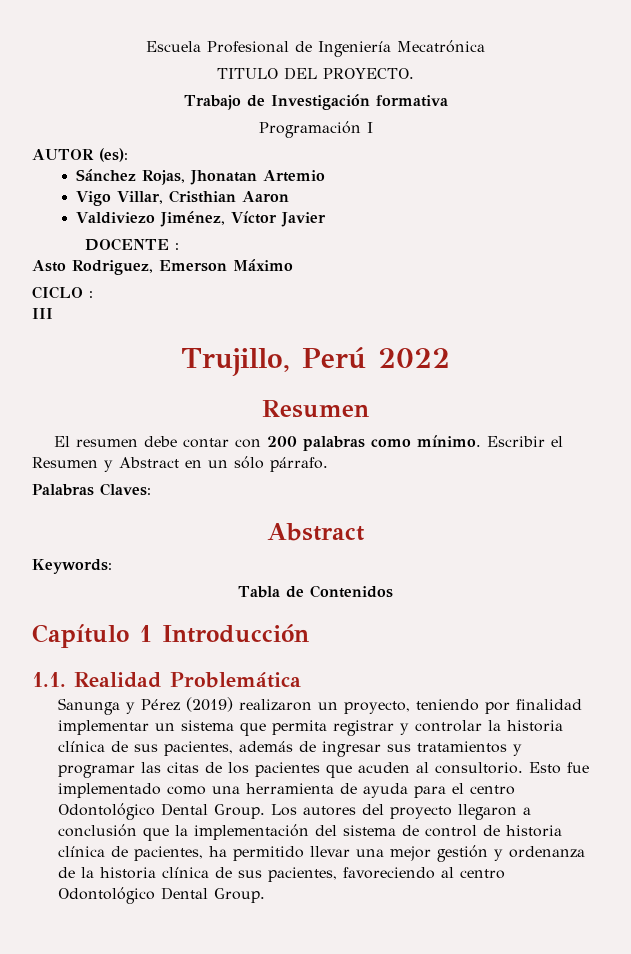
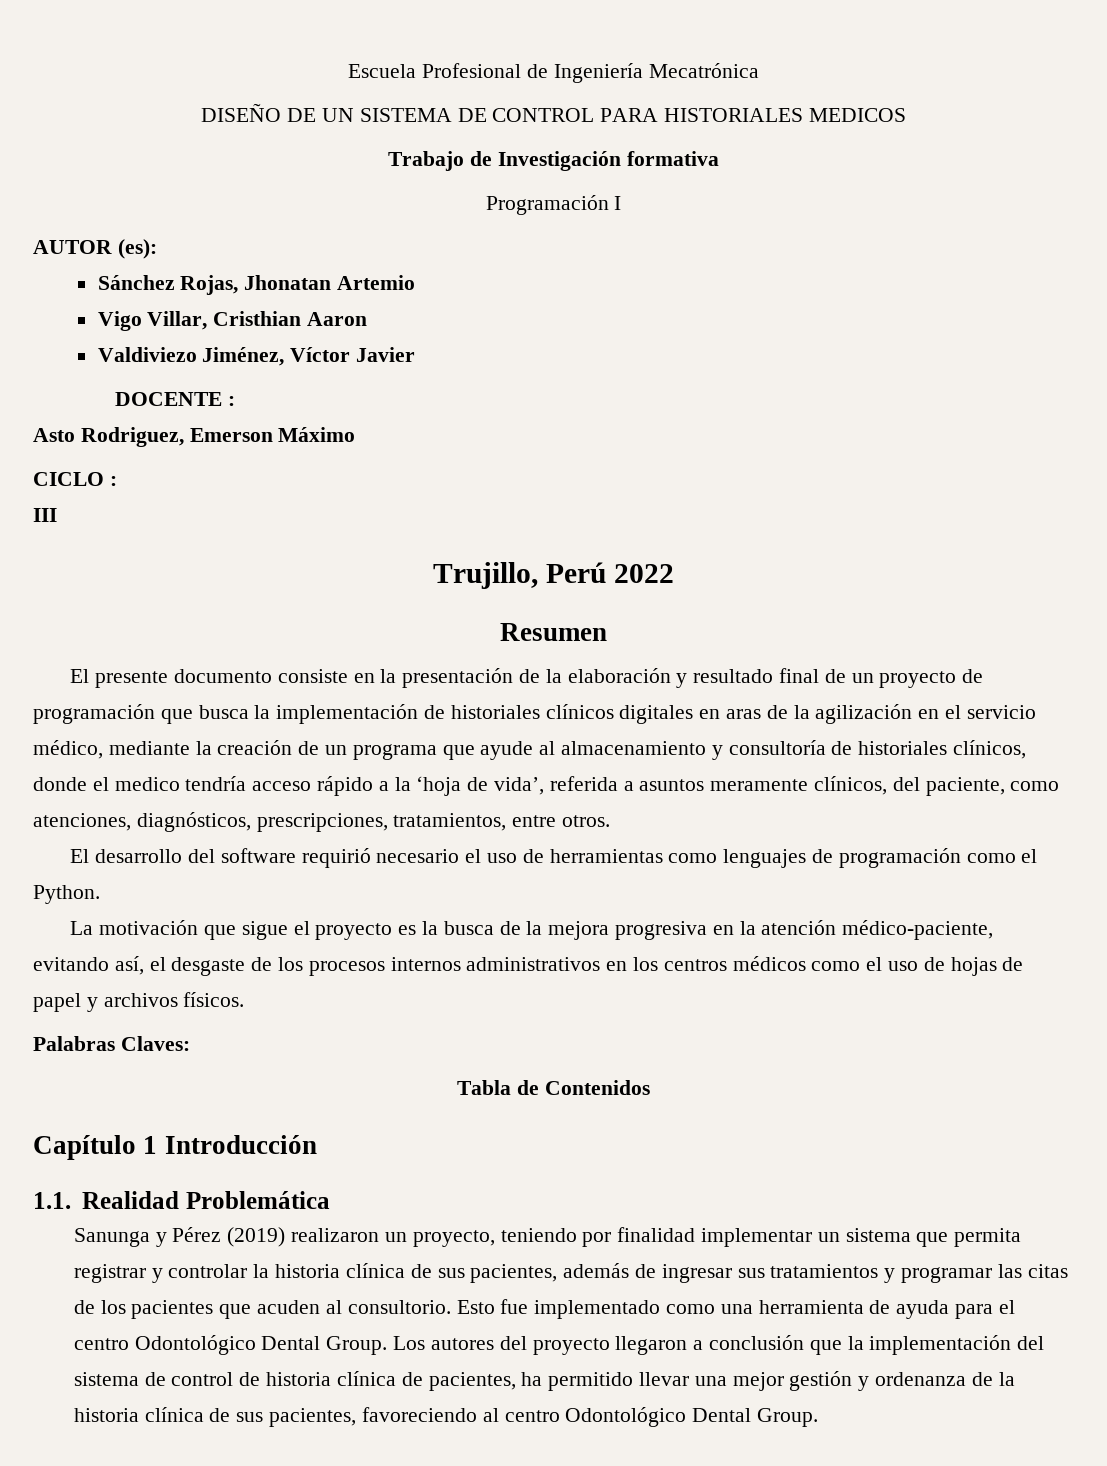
- TITULO DEL PROYECTO.
+ DISEÑO DE UN SISTEMA DE CONTROL PARA HISTORIALES MEDICOS
- El resumen debe contar con 200 palabras como mínimo. Escribir el Resumen y Abstract en un sólo párrafo.
+ El presente documento consiste en la presentación de la elaboración y resultado final de un proyecto de programación que busca la implementación de historiales clínicos digitales en aras de la agilización en el servicio médico, mediante la creación de un programa que ayude al almacenamiento y consultoría de historiales clínicos, donde el medico tendría acceso rápido a la ‘hoja de vida’, referida a asuntos meramente clínicos, del paciente, como atenciones, diagnósticos, prescripciones, tratamientos, entre otros.
+ El desarrollo del software requirió necesario el uso de herramientas como lenguajes de programación como el Python.
+ La motivación que sigue el proyecto es la busca de la mejora progresiva en la atención médico-paciente, evitando así, el desgaste de los procesos internos administrativos en los centros médicos como el uso de hojas de papel y archivos físicos.
  Palabras Claves:
- Abstract
- Keywords:

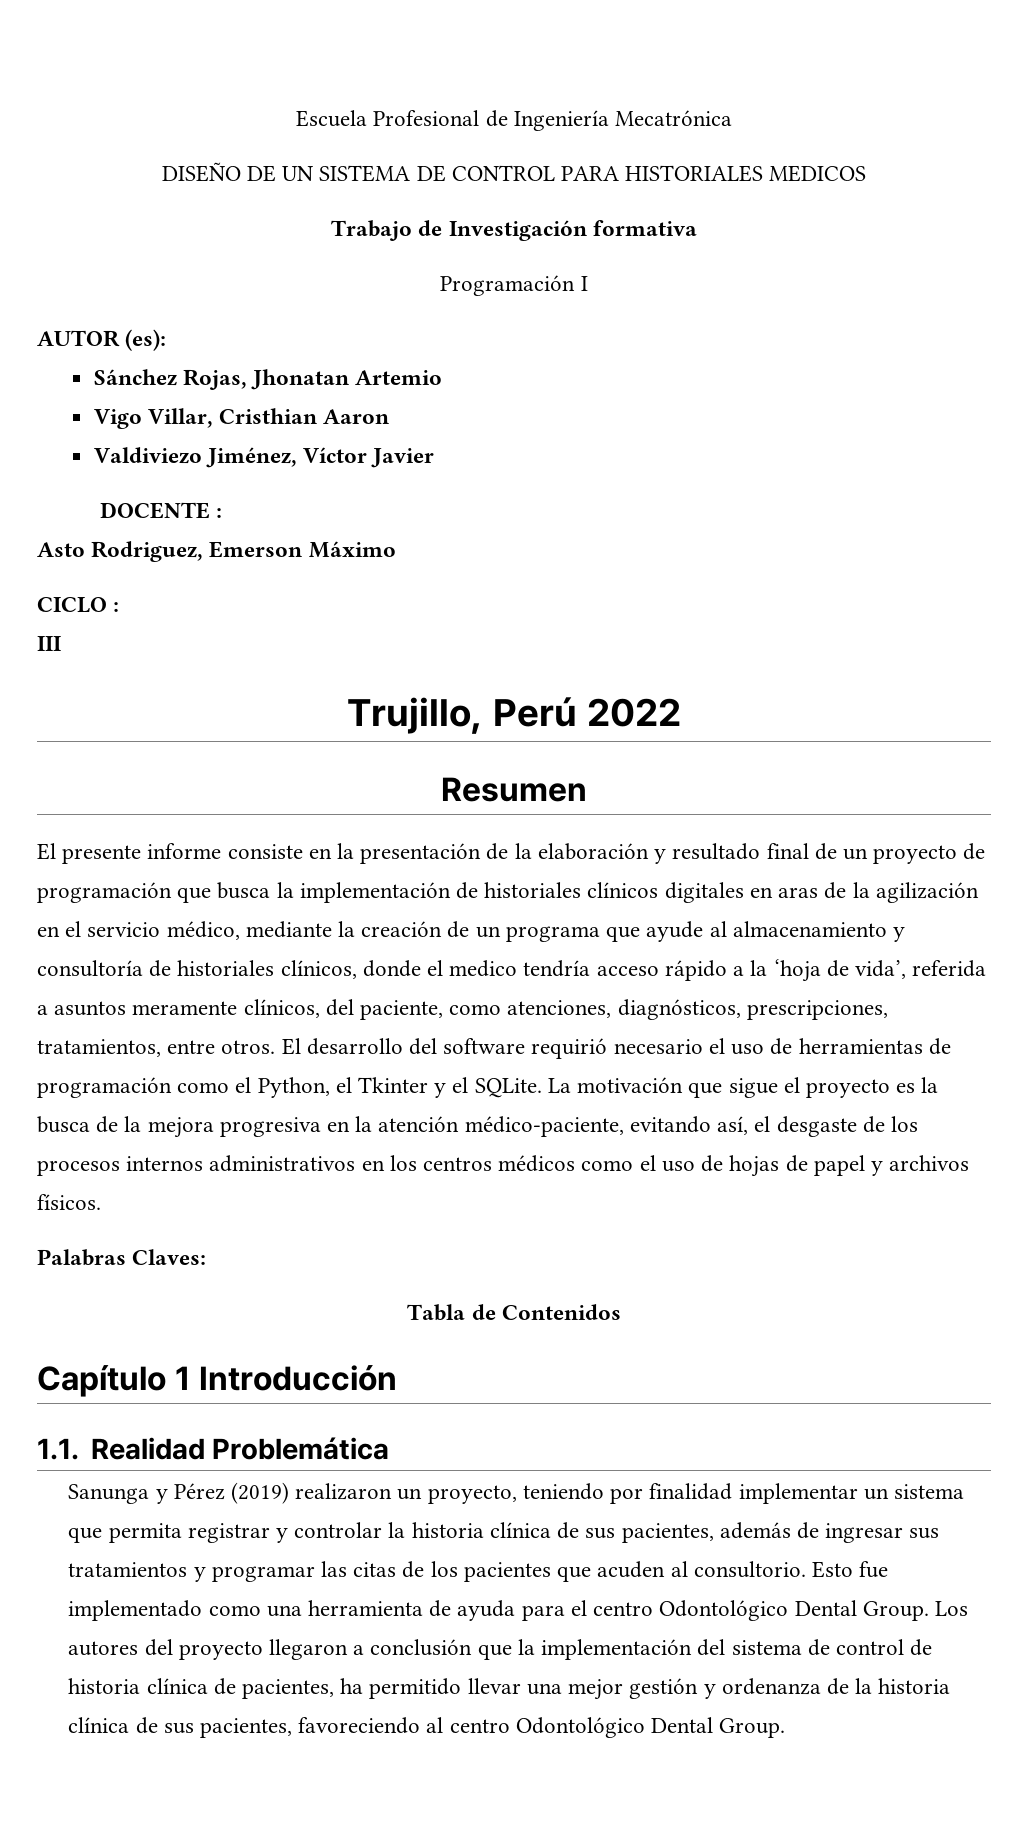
- El presente documento consiste en la presentación de la elaboración y resultado final de un proyecto de programación que busca la implementación de historiales clínicos digitales en aras de la agilización en el servicio médico, mediante la creación de un programa que ayude al almacenamiento y consultoría de historiales clínicos, donde el medico tendría acceso rápido a la ‘hoja de vida’, referida a asuntos meramente clínicos, del paciente, como atenciones, diagnósticos, prescripciones, tratamientos, entre otros.
- El desarrollo del software requirió necesario el uso de herramientas como lenguajes de programación como el Python.
- La motivación que sigue el proyecto es la busca de la mejora progresiva en la atención médico-paciente, evitando así, el desgaste de los procesos internos administrativos en los centros médicos como el uso de hojas de papel y archivos físicos.
+ El presente informe consiste en la presentación de la elaboración y resultado final de un proyecto de programación que busca la implementación de historiales clínicos digitales en aras de la agilización en el servicio médico, mediante la creación de un programa que ayude al almacenamiento y consultoría de historiales clínicos, donde el medico tendría acceso rápido a la ‘hoja de vida’, referida a asuntos meramente clínicos, del paciente, como atenciones, diagnósticos, prescripciones, tratamientos, entre otros. El desarrollo del software requirió necesario el uso de herramientas de programación como el Python, el Tkinter y el SQLite. La motivación que sigue el proyecto es la busca de la mejora progresiva en la atención médico-paciente, evitando así, el desgaste de los procesos internos administrativos en los centros médicos como el uso de hojas de papel y archivos físicos.

